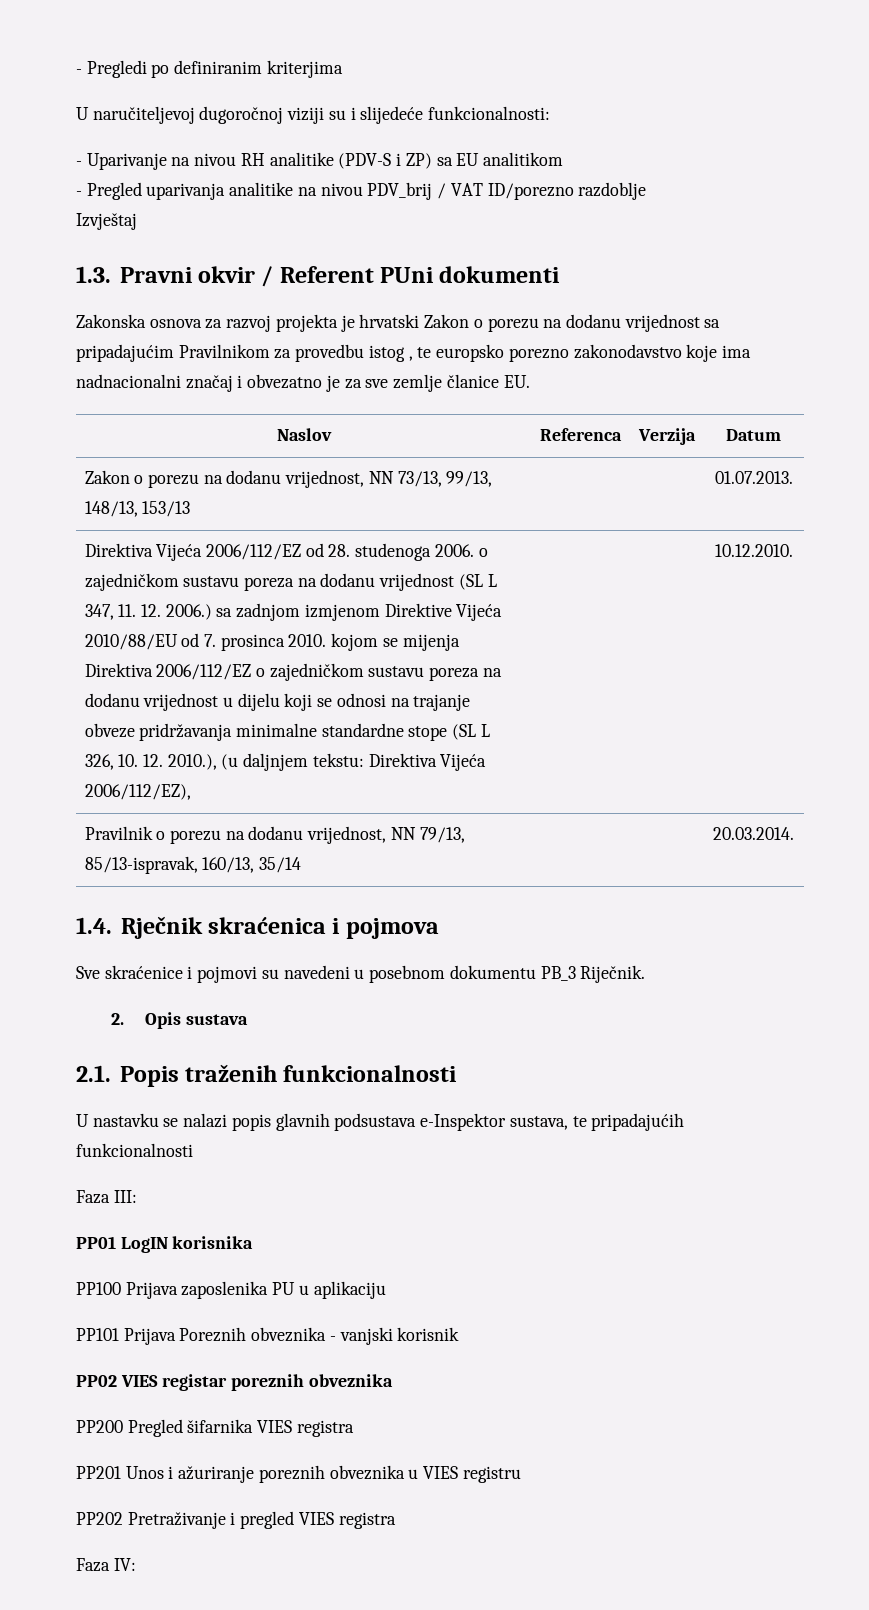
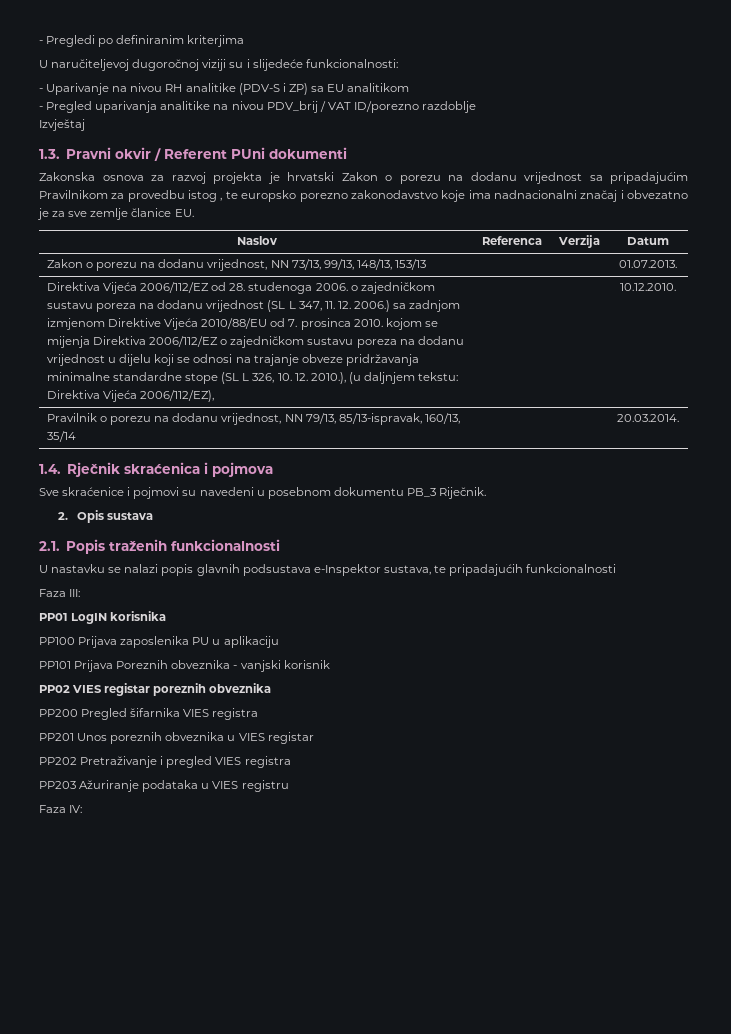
- PP201 Unos i ažuriranje poreznih obveznika u VIES registru
+ PP201 Unos poreznih obveznika u VIES registar
+ PP203 Ažuriranje podataka u VIES registru

